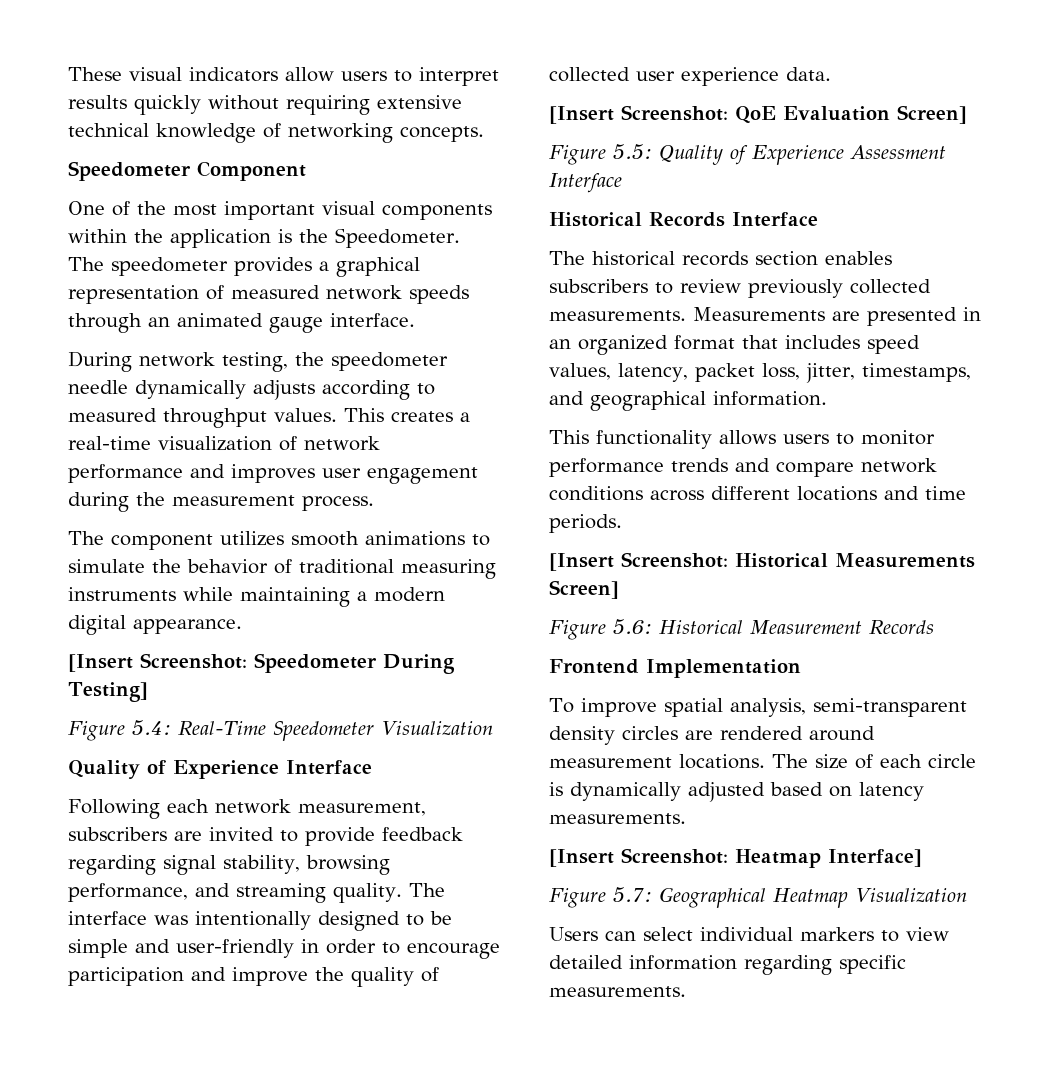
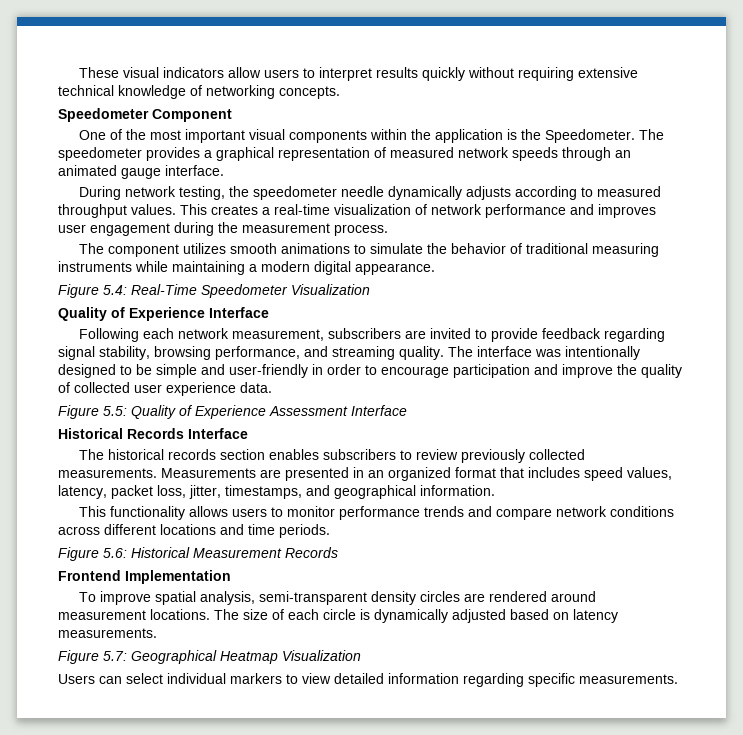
- [Insert Screenshot: Speedometer During Testing]
- [Insert Screenshot: QoE Evaluation Screen]
- [Insert Screenshot: Historical Measurements Screen]
- [Insert Screenshot: Heatmap Interface]

